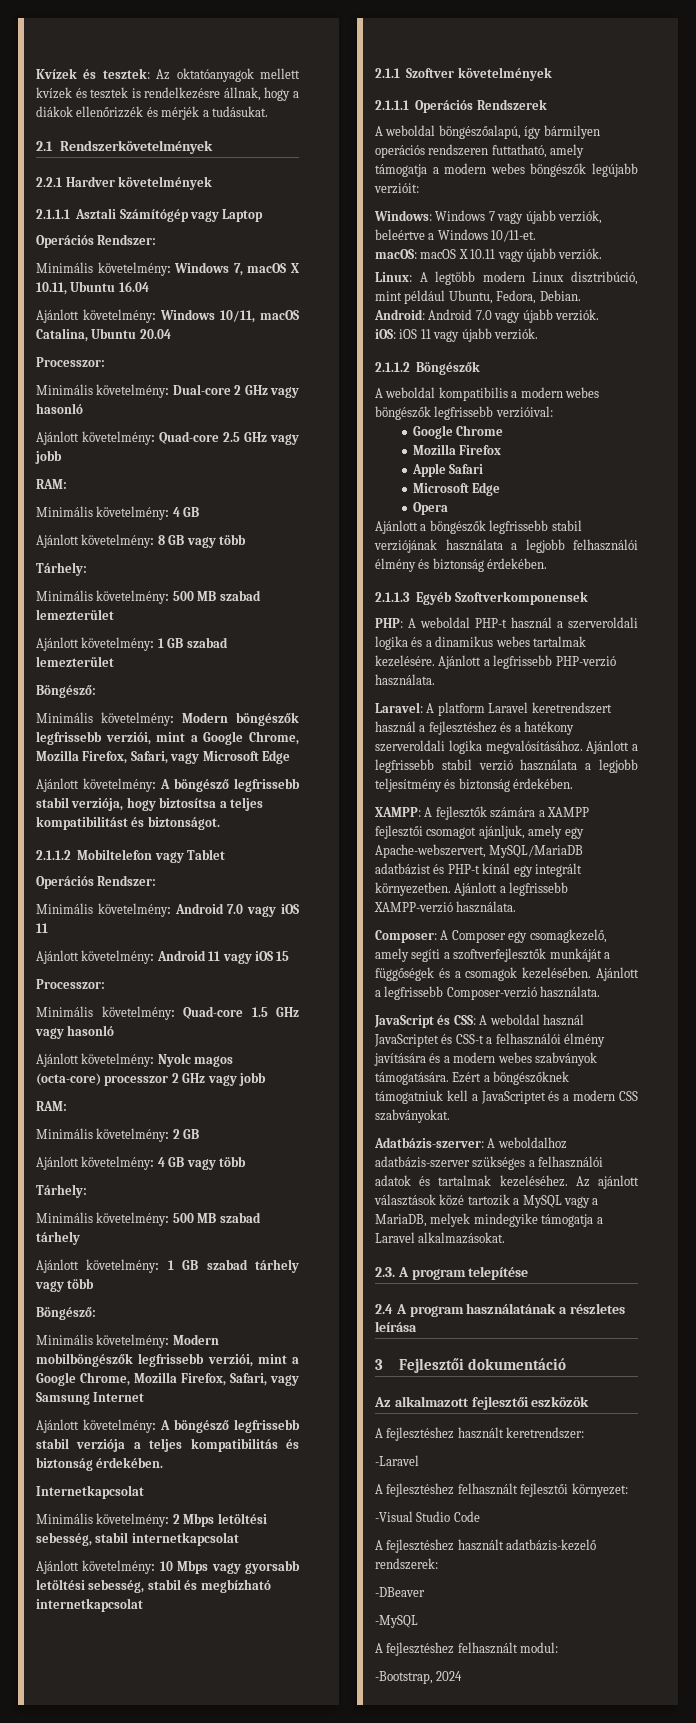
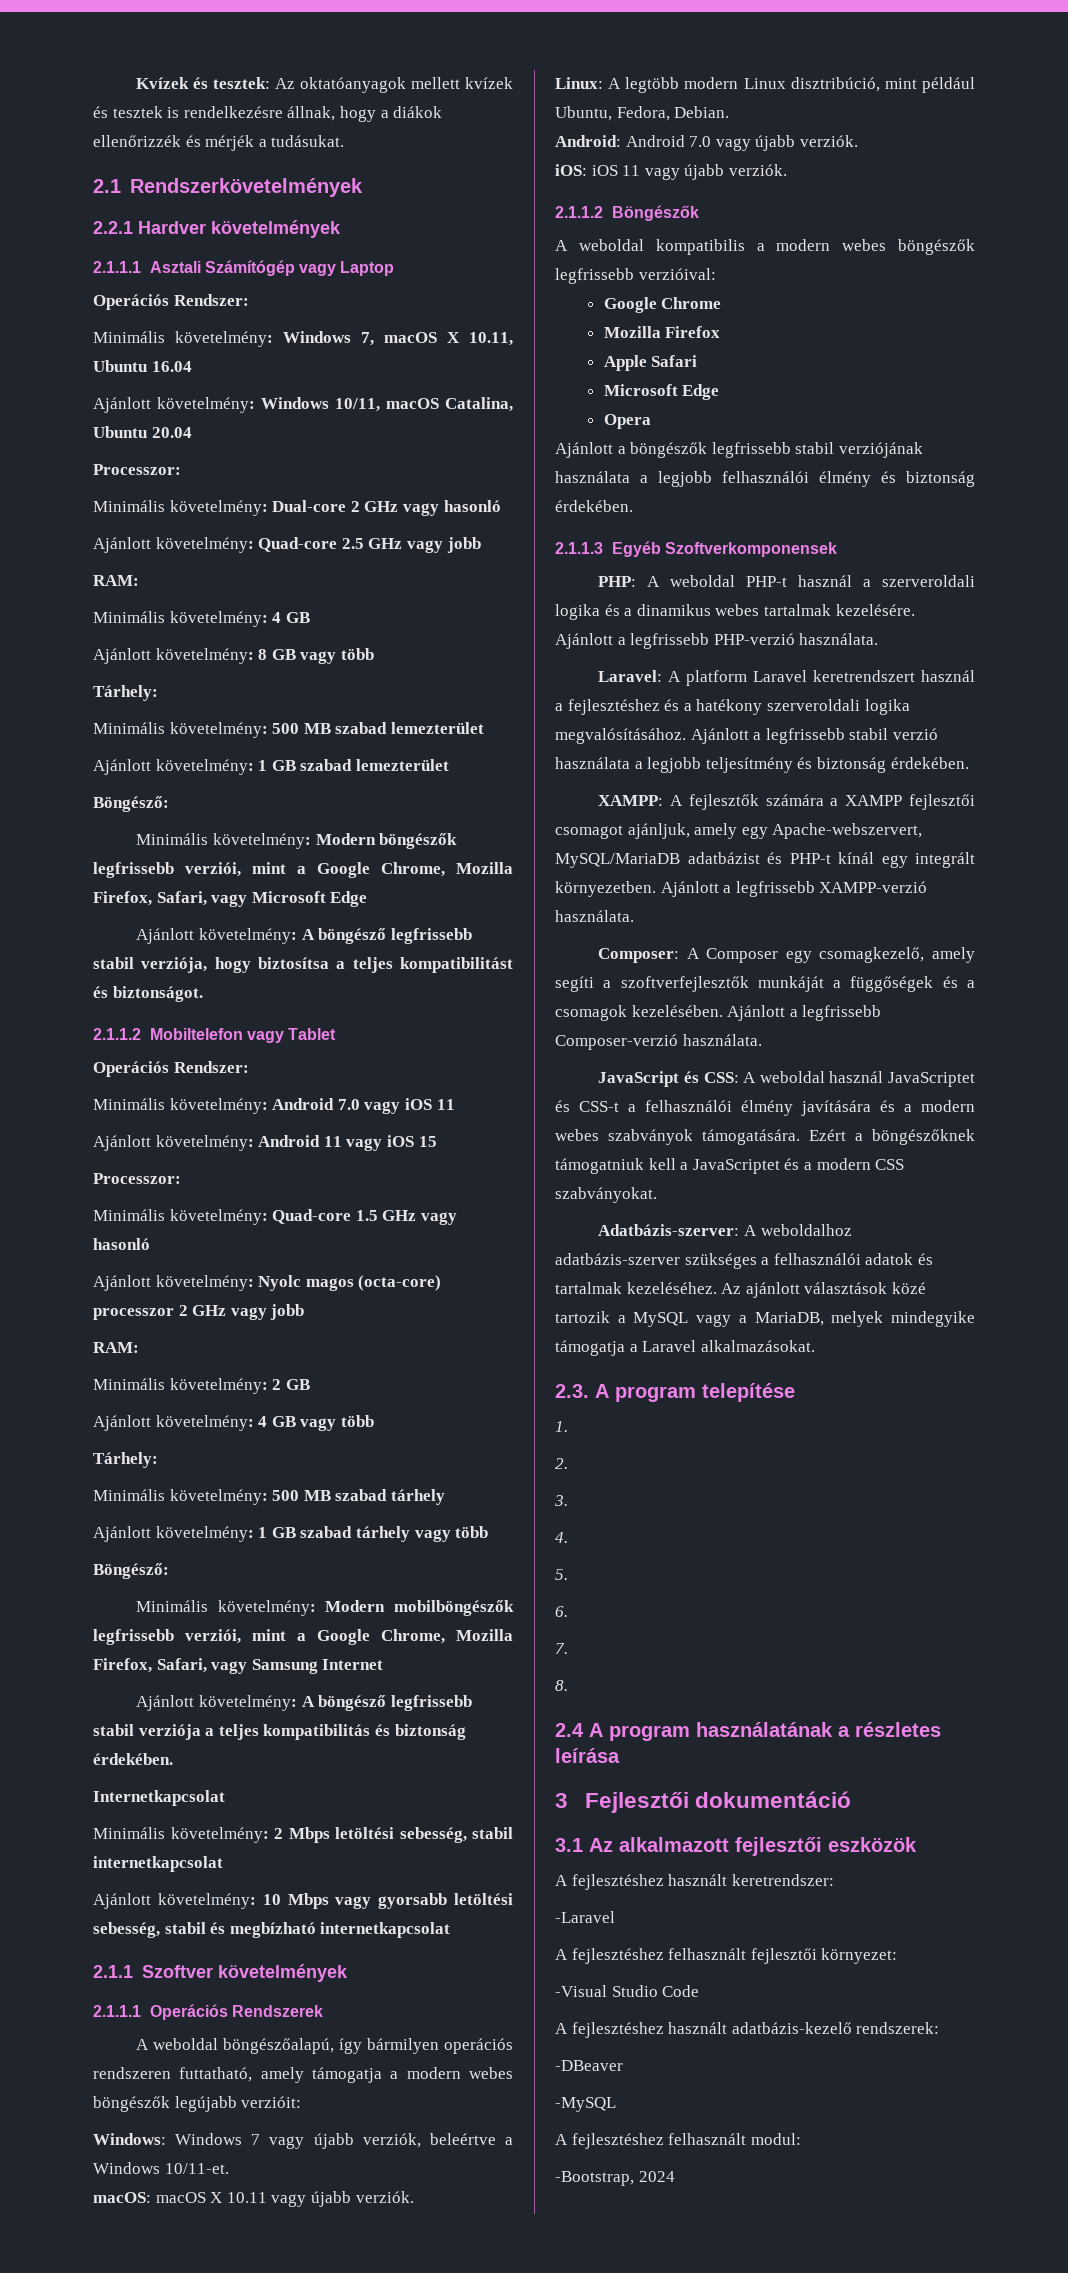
+ 1.
+ 2.
+ 3.
+ 4.
+ 5.
+ 6.
+ 7.
+ 8.
- Az alkalmazott fejlesztői eszközök
+ 3.1 Az alkalmazott fejlesztői eszközök

